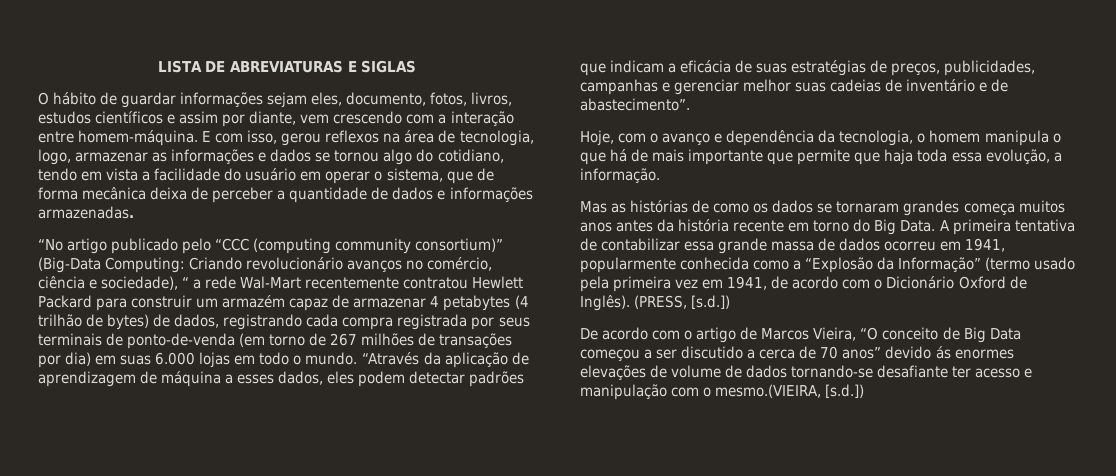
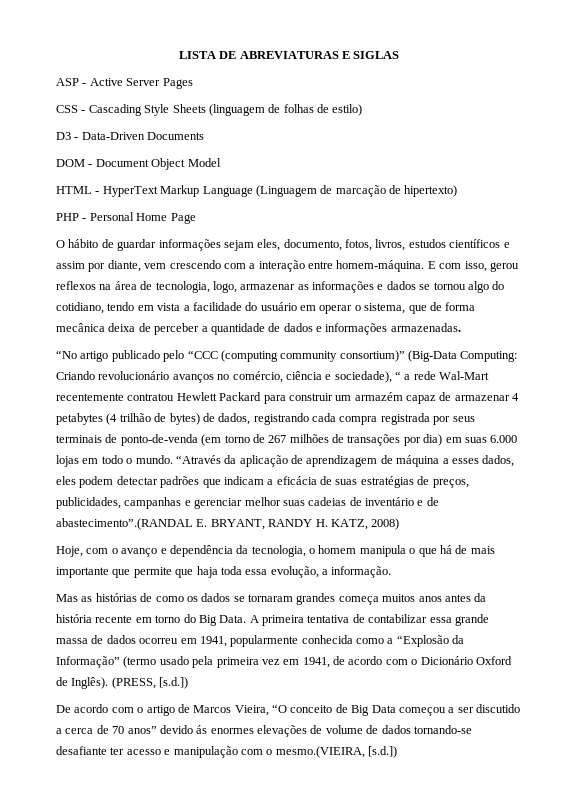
+ ASP - Active Server Pages
+ CSS - Cascading Style Sheets (linguagem de folhas de estilo)
+ D3 - Data-Driven Documents
+ DOM - Document Object Model
+ HTML - HyperText Markup Language (Linguagem de marcação de hipertexto)
+ PHP - Personal Home Page
- “Através da aplicação de aprendizagem de máquina a esses dados, eles podem detectar padrões que indicam a eficácia de suas estratégias de preços, publicidades, campanhas e gerenciar melhor suas cadeias de inventário e de abastecimento”.
+ “Através da aplicação de aprendizagem de máquina a esses dados, eles podem detectar padrões que indicam a eficácia de suas estratégias de preços, publicidades, campanhas e gerenciar melhor suas cadeias de inventário e de abastecimento”.(RANDAL E. BRYANT, RANDY H. KATZ, 2008)

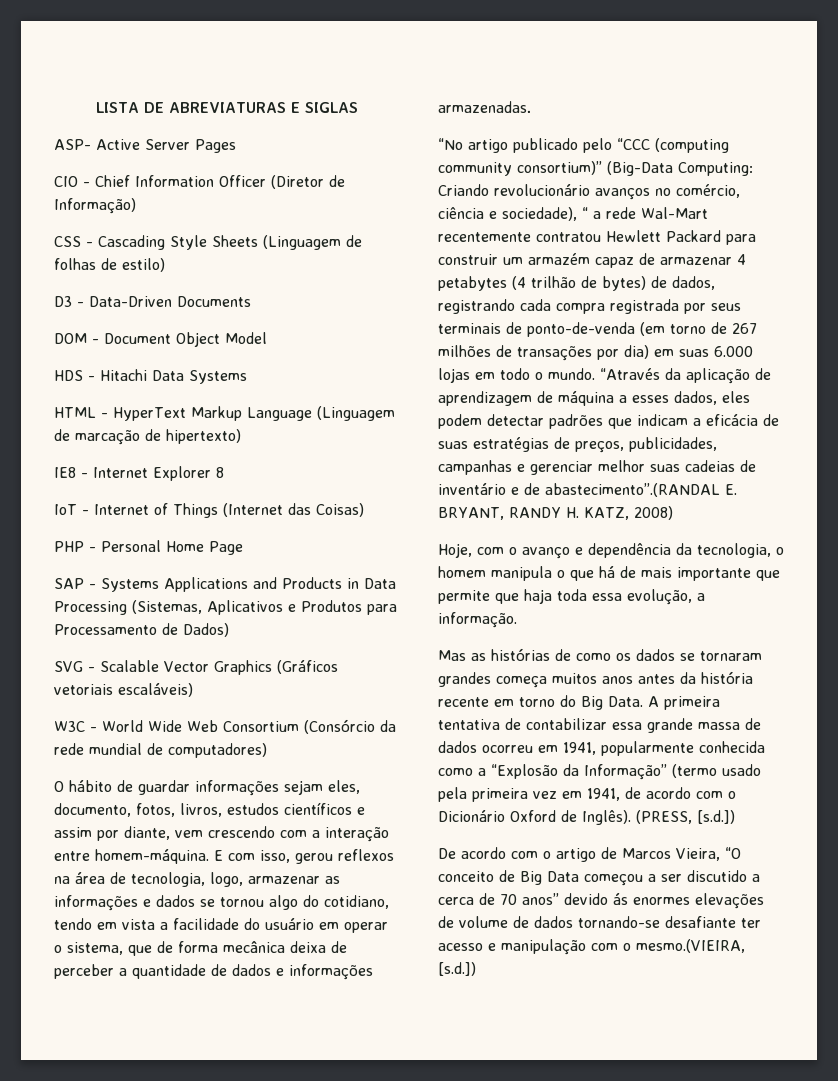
- ASP - Active Server Pages
+ ASP- Active Server Pages
+ CIO - Chief Information Officer (Diretor de Informação)
- CSS - Cascading Style Sheets (linguagem de folhas de estilo)
+ CSS - Cascading Style Sheets (Linguagem de folhas de estilo)
+ HDS - Hitachi Data Systems
+ IE8 - Internet Explorer 8
+ IoT - Internet of Things (Internet das Coisas)
+ SAP - Systems Applications and Products in Data Processing (Sistemas, Aplicativos e Produtos para Processamento de Dados)
+ SVG - Scalable Vector Graphics (Gráficos vetoriais escaláveis)
+ W3C - World Wide Web Consortium (Consórcio da rede mundial de computadores)

